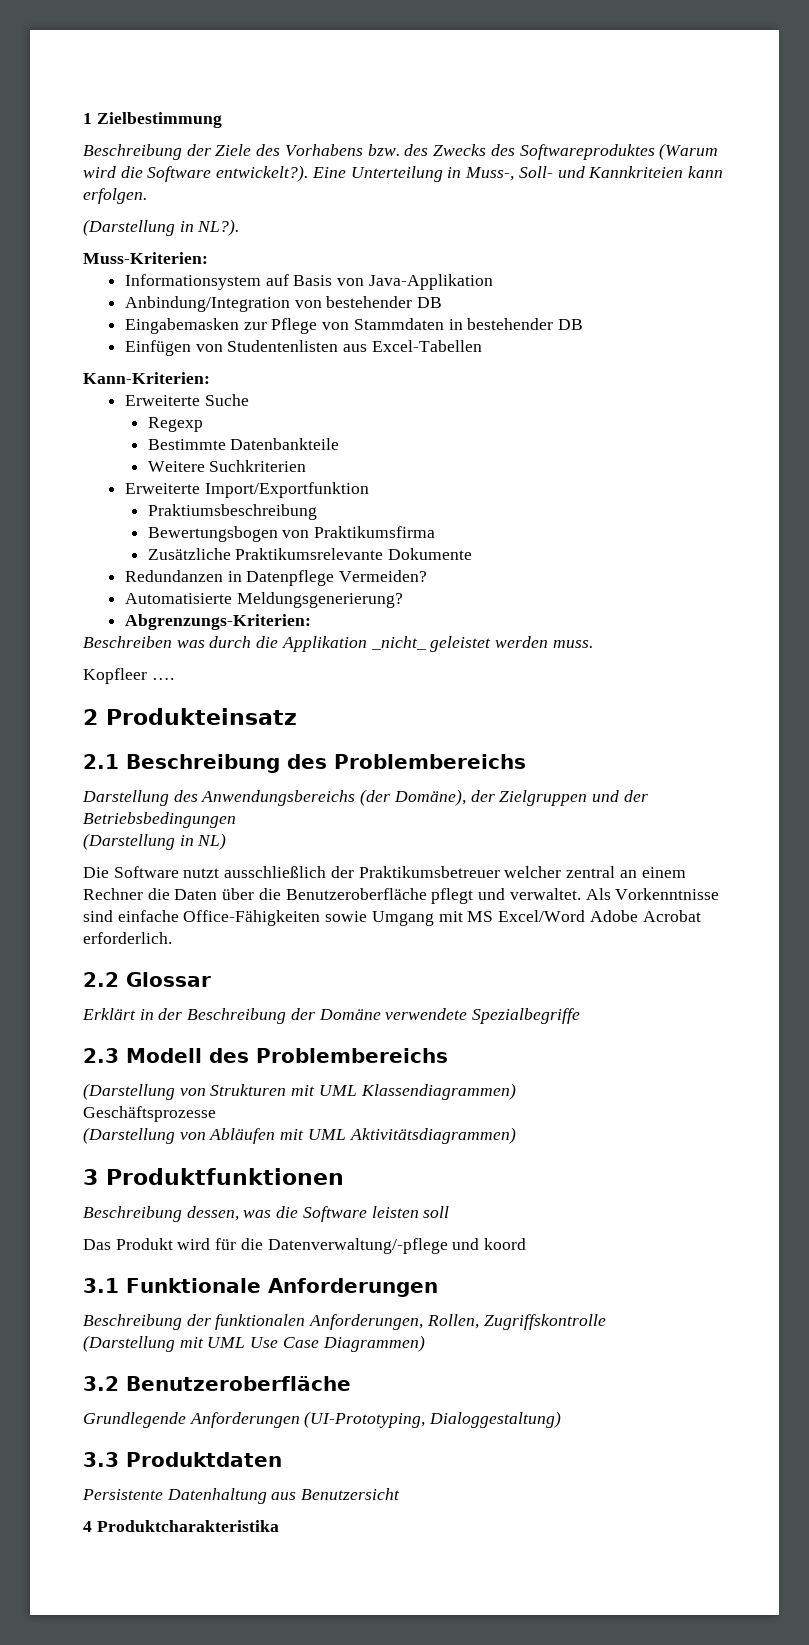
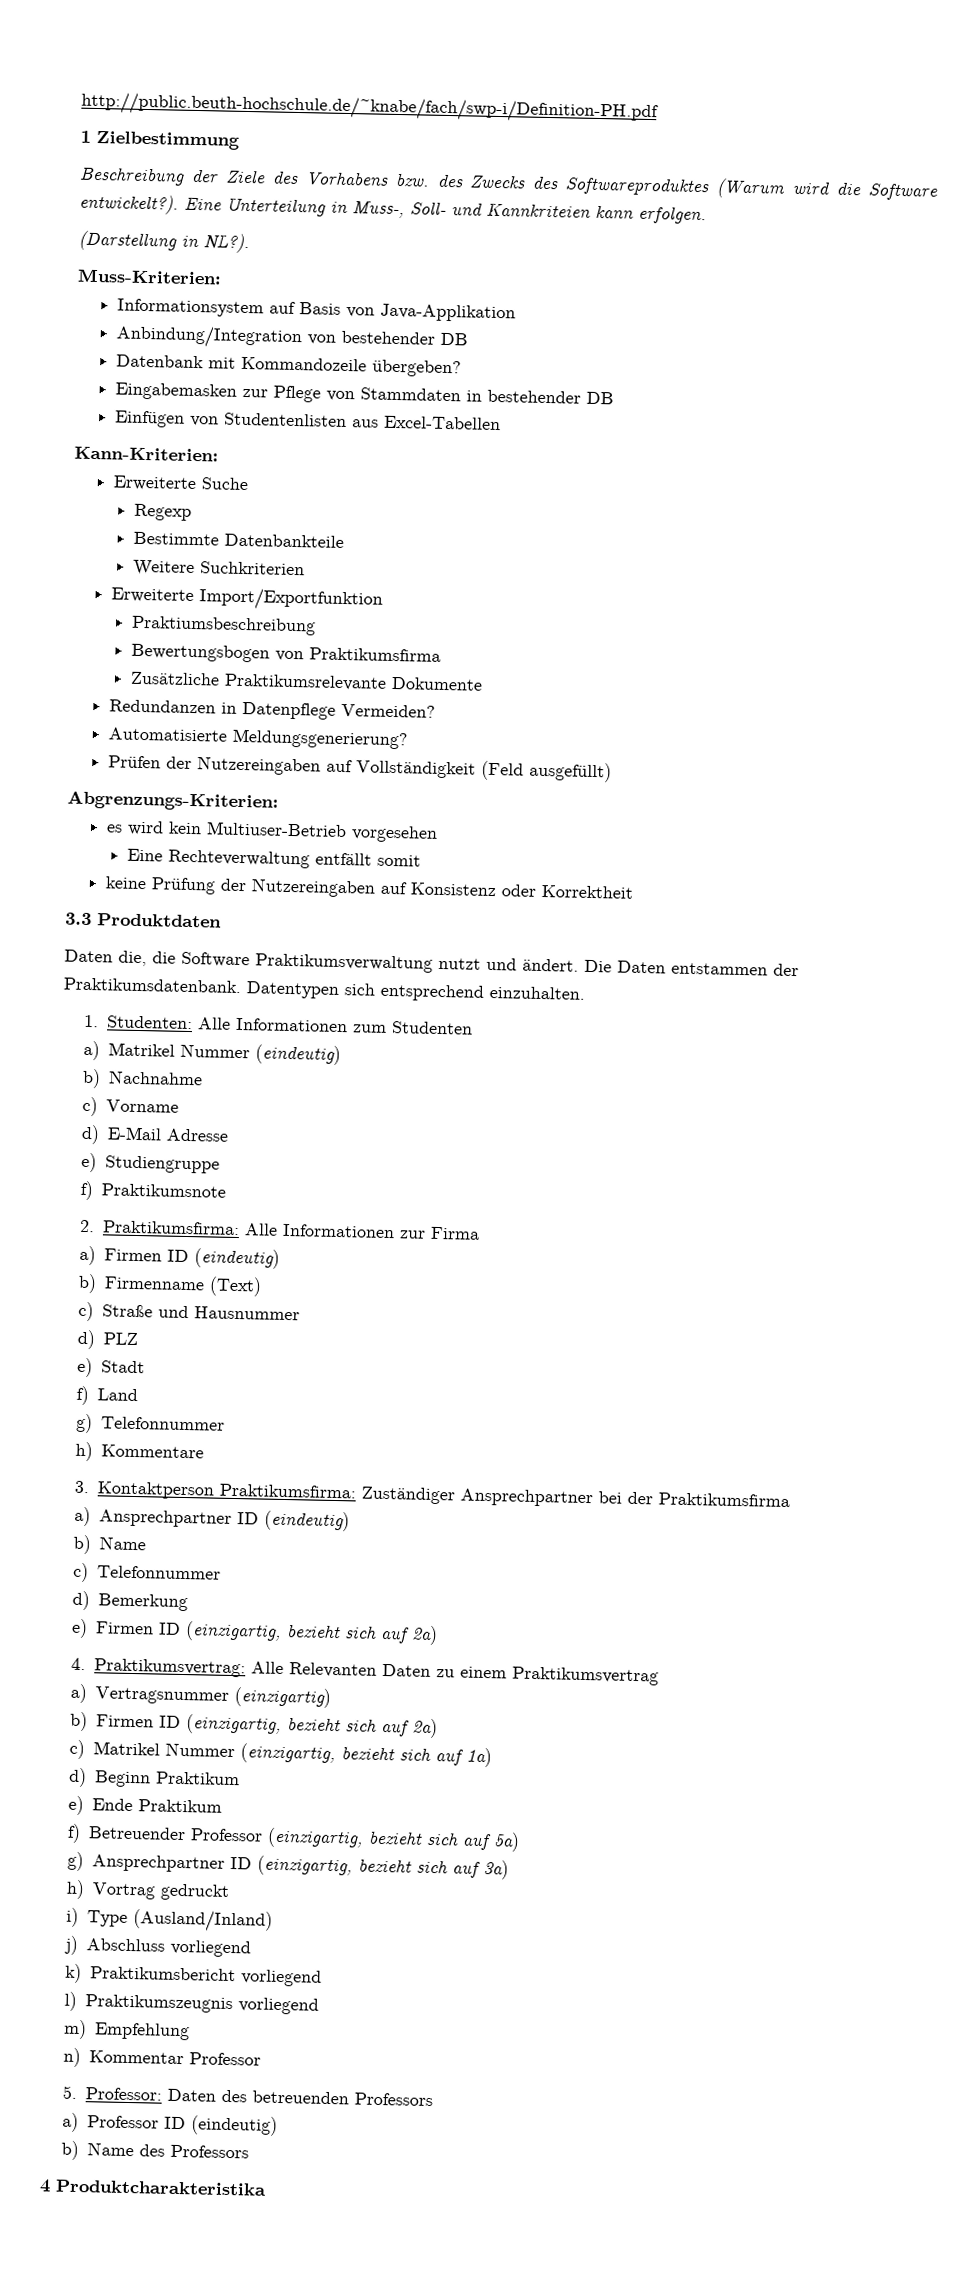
+ http://public.beuth-hochschule.de/~knabe/fach/swp-i/Definition-PH.pdf
+ Datenbank mit Kommandozeile übergeben?
+ Prüfen der Nutzereingaben auf Vollständigkeit (Feld ausgefüllt)
  Abgrenzungs-Kriterien:
- Beschreiben was durch die Applikation _nicht_ geleistet werden muss.
- Kopfleer ….
- 2 Produkteinsatz
- 2.1 Beschreibung des Problembereichs
- Darstellung des Anwendungsbereichs (der Domäne), der Zielgruppen und der Betriebsbedingungen
- (Darstellung in NL)
- Die Software nutzt ausschließlich der Praktikumsbetreuer welcher zentral an einem Rechner die Daten über die Benutzeroberfläche pflegt und verwaltet. Als Vorkenntnisse sind einfache Office-Fähigkeiten sowie Umgang mit MS Excel/Word Adobe Acrobat erforderlich.
- 2.2 Glossar
- Erklärt in der Beschreibung der Domäne verwendete Spezialbegriffe
- 2.3 Modell des Problembereichs
- (Darstellung von Strukturen mit UML Klassendiagrammen)
- Geschäftsprozesse
- (Darstellung von Abläufen mit UML Aktivitätsdiagrammen)
- 3 Produktfunktionen
- Beschreibung dessen, was die Software leisten soll
- Das Produkt wird für die Datenverwaltung/-pflege und koord
- 3.1 Funktionale Anforderungen
- Beschreibung der funktionalen Anforderungen, Rollen, Zugriffskontrolle
- (Darstellung mit UML Use Case Diagrammen)
- 3.2 Benutzeroberfläche
- Grundlegende Anforderungen (UI-Prototyping, Dialoggestaltung)
+ es wird kein Multiuser-Betrieb vorgesehen
+ Eine Rechteverwaltung entfällt somit
+ keine Prüfung der Nutzereingaben auf Konsistenz oder Korrektheit
  3.3 Produktdaten
- Persistente Datenhaltung aus Benutzersicht
+ Daten die, die Software Praktikumsverwaltung nutzt und ändert. Die Daten entstammen der Praktikumsdatenbank. Datentypen sich entsprechend einzuhalten.
+ 1. Studenten: Alle Informationen zum Studenten
+ a) Matrikel Nummer (eindeutig)
+ b) Nachnahme
+ c) Vorname
+ d) E-Mail Adresse
+ e) Studiengruppe
+ f) Praktikumsnote
+ 2. Praktikumsfirma: Alle Informationen zur Firma
+ a) Firmen ID (eindeutig)
+ b) Firmenname (Text)
+ c) Straße und Hausnummer
+ d) PLZ
+ e) Stadt
+ f) Land
+ g) Telefonnummer
+ h) Kommentare
+ 3. Kontaktperson Praktikumsfirma: Zuständiger Ansprechpartner bei der Praktikumsfirma
+ a) Ansprechpartner ID (eindeutig)
+ b) Name
+ c) Telefonnummer
+ d) Bemerkung
+ e) Firmen ID (einzigartig, bezieht sich auf 2a)
+ 4. Praktikumsvertrag: Alle Relevanten Daten zu einem Praktikumsvertrag
+ a) Vertragsnummer (einzigartig)
+ b) Firmen ID (einzigartig, bezieht sich auf 2a)
+ c) Matrikel Nummer (einzigartig, bezieht sich auf 1a)
+ d) Beginn Praktikum
+ e) Ende Praktikum
+ f) Betreuender Professor (einzigartig, bezieht sich auf 5a)
+ g) Ansprechpartner ID (einzigartig, bezieht sich auf 3a)
+ h) Vortrag gedruckt
+ i) Type (Ausland/Inland)
+ j) Abschluss vorliegend
+ k) Praktikumsbericht vorliegend
+ l) Praktikumszeugnis vorliegend
+ m) Empfehlung
+ n) Kommentar Professor
+ 5. Professor: Daten des betreuenden Professors
+ a) Professor ID (eindeutig)
+ b) Name des Professors

